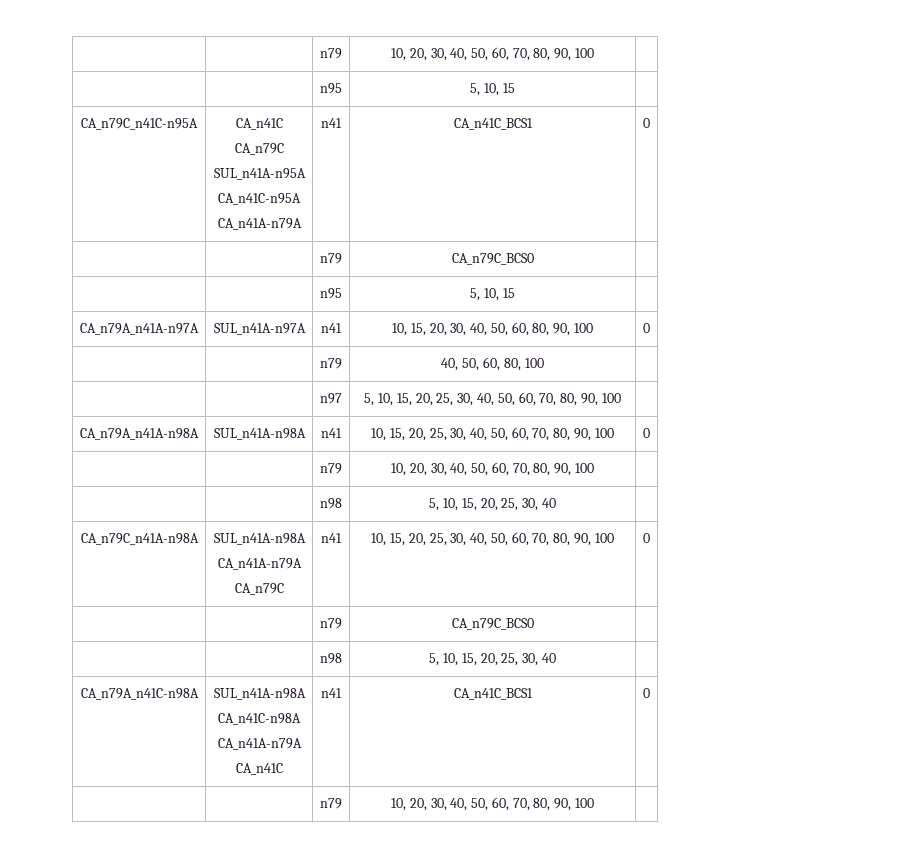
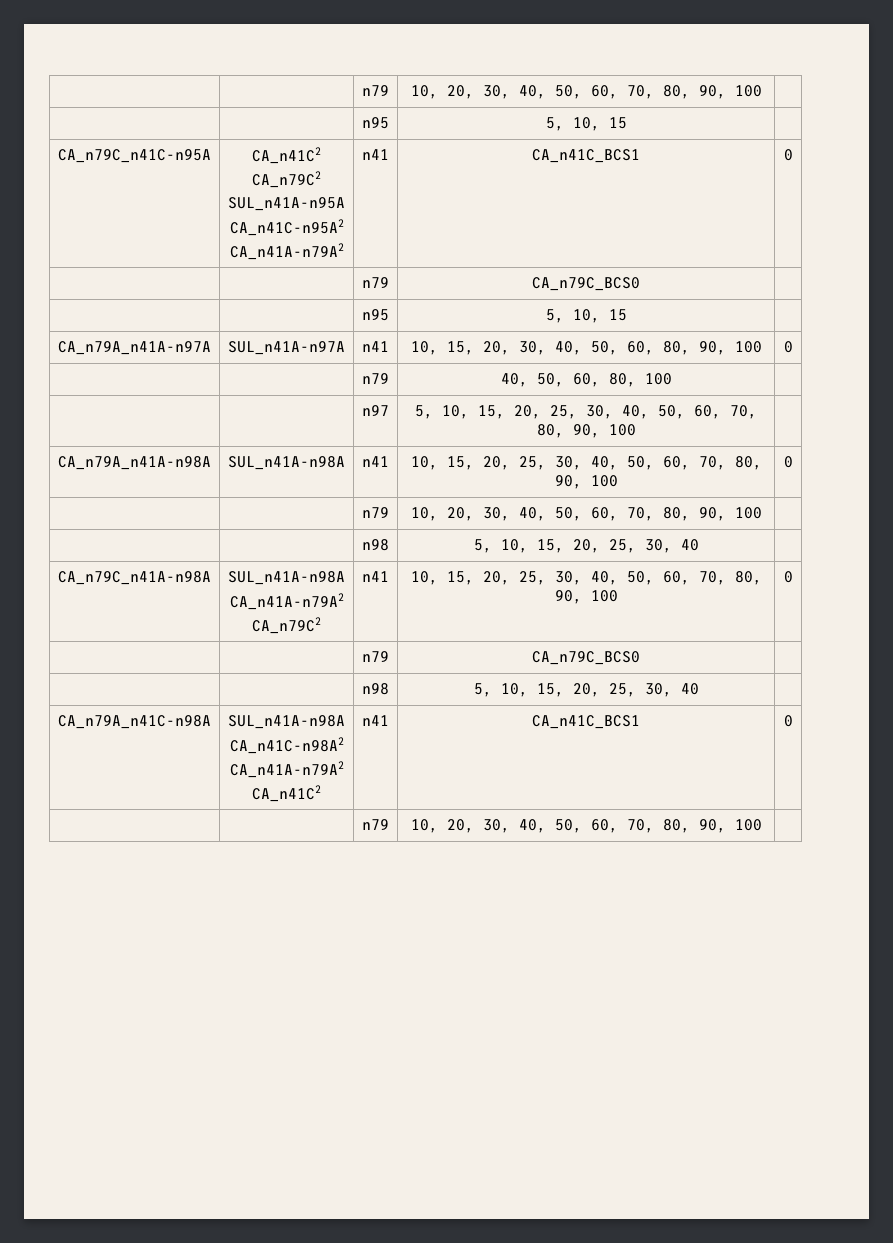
- CA_n79C_n41C-n95A | CA_n41C
- CA_n79C
+ CA_n79C_n41C-n95A | CA_n41C2
+ CA_n79C2
  SUL_n41A-n95A
- CA_n41C-n95A
- CA_n41A-n79A | n41 | CA_n41C_BCS1 | 0
+ CA_n41C-n95A2
+ CA_n41A-n79A2 | n41 | CA_n41C_BCS1 | 0
  CA_n79C_n41A-n98A | SUL_n41A-n98A
- CA_n41A-n79A
- CA_n79C | n41 | 10, 15, 20, 25, 30, 40, 50, 60, 70, 80, 90, 100 | 0
+ CA_n41A-n79A2
+ CA_n79C2 | n41 | 10, 15, 20, 25, 30, 40, 50, 60, 70, 80, 90, 100 | 0
  CA_n79A_n41C-n98A | SUL_n41A-n98A
- CA_n41C-n98A
- CA_n41A-n79A
- CA_n41C | n41 | CA_n41C_BCS1 | 0
+ CA_n41C-n98A2
+ CA_n41A-n79A2
+ CA_n41C2 | n41 | CA_n41C_BCS1 | 0

